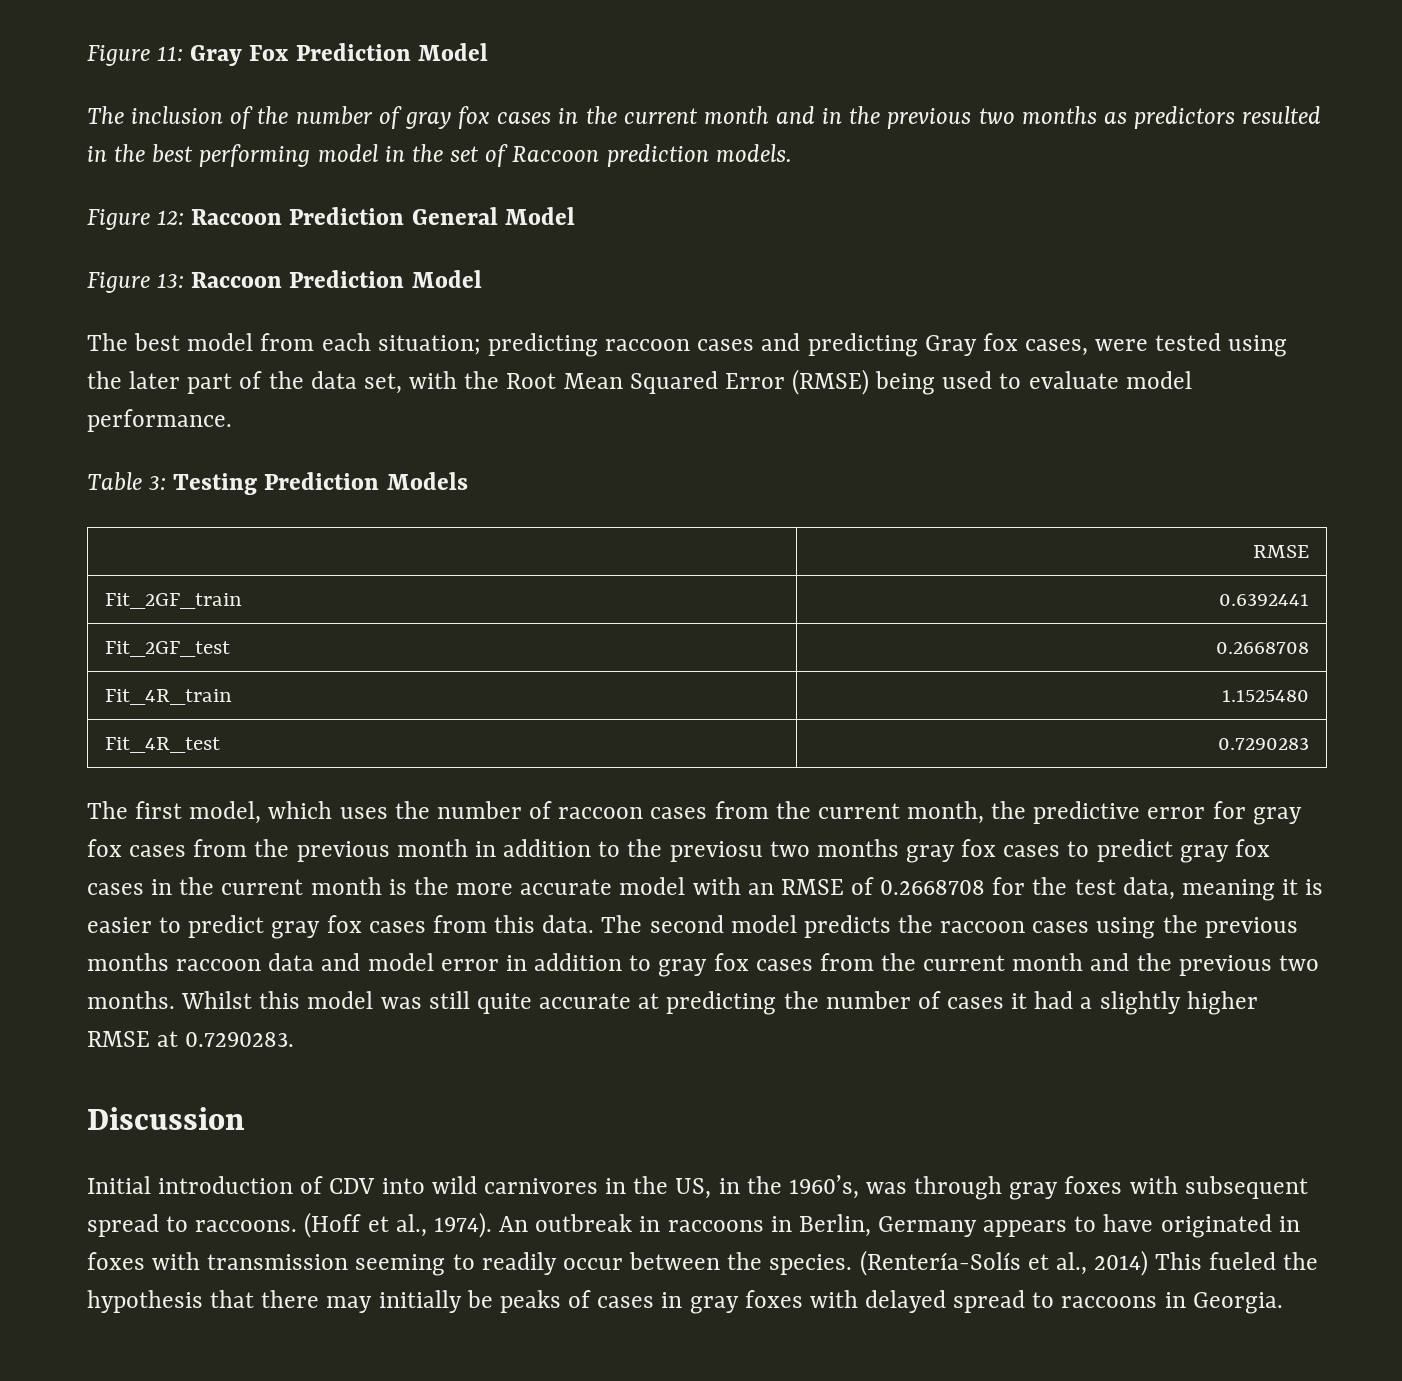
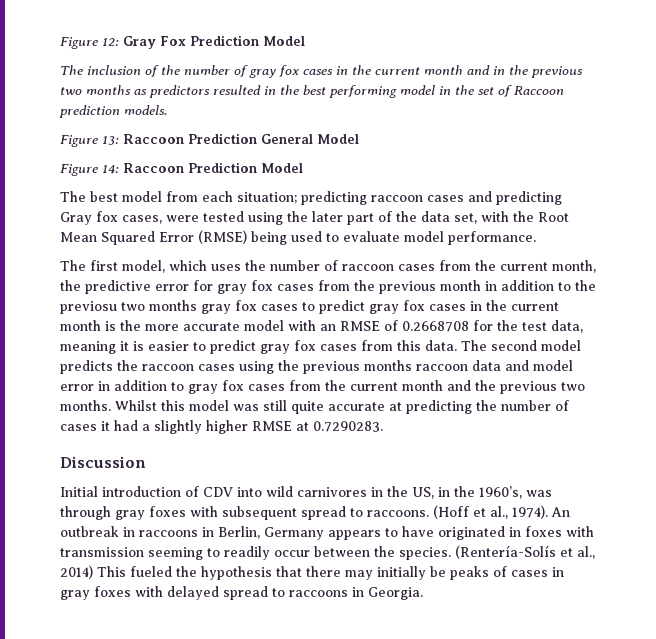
- Figure 11: Gray Fox Prediction Model
+ Figure 12: Gray Fox Prediction Model
- Figure 12: Raccoon Prediction General Model
+ Figure 13: Raccoon Prediction General Model
- Figure 13: Raccoon Prediction Model
+ Figure 14: Raccoon Prediction Model
- Table 3: Testing Prediction Models
- | RMSE
- Fit_2GF_train | 0.6392441
- Fit_2GF_test | 0.2668708
- Fit_4R_train | 1.1525480
- Fit_4R_test | 0.7290283

